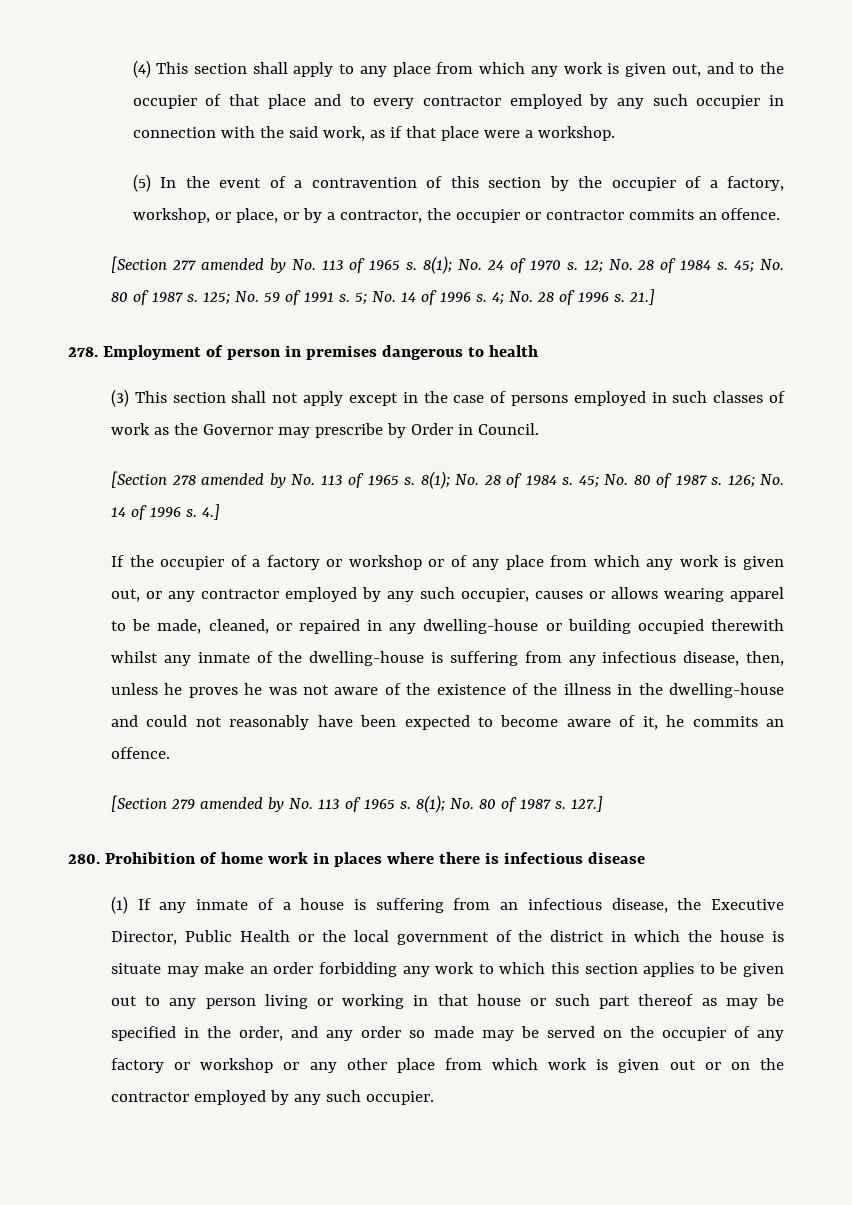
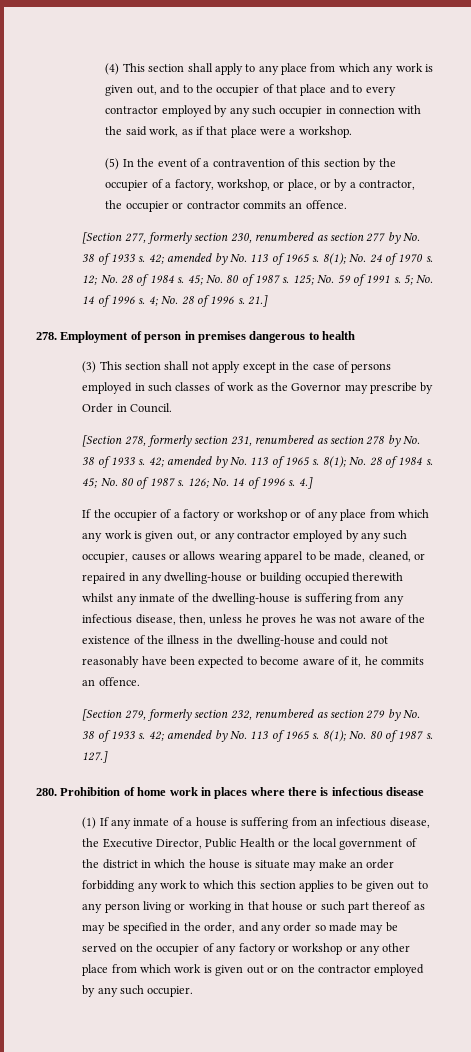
- [Section 277 amended by No. 113 of 1965 s.
+ [Section 277, formerly section 230, renumbered as section 277 by No. 38 of 1933 s. 42; amended by No. 113 of 1965 s.
- [Section 278 amended by No. 113 of 1965 s.
+ [Section 278, formerly section 231, renumbered as section 278 by No. 38 of 1933 s. 42; amended by No. 113 of 1965 s.
- [Section 279 amended by No. 113 of 1965 s.
+ [Section 279, formerly section 232, renumbered as section 279 by No. 38 of 1933 s. 42; amended by No. 113 of 1965 s.

